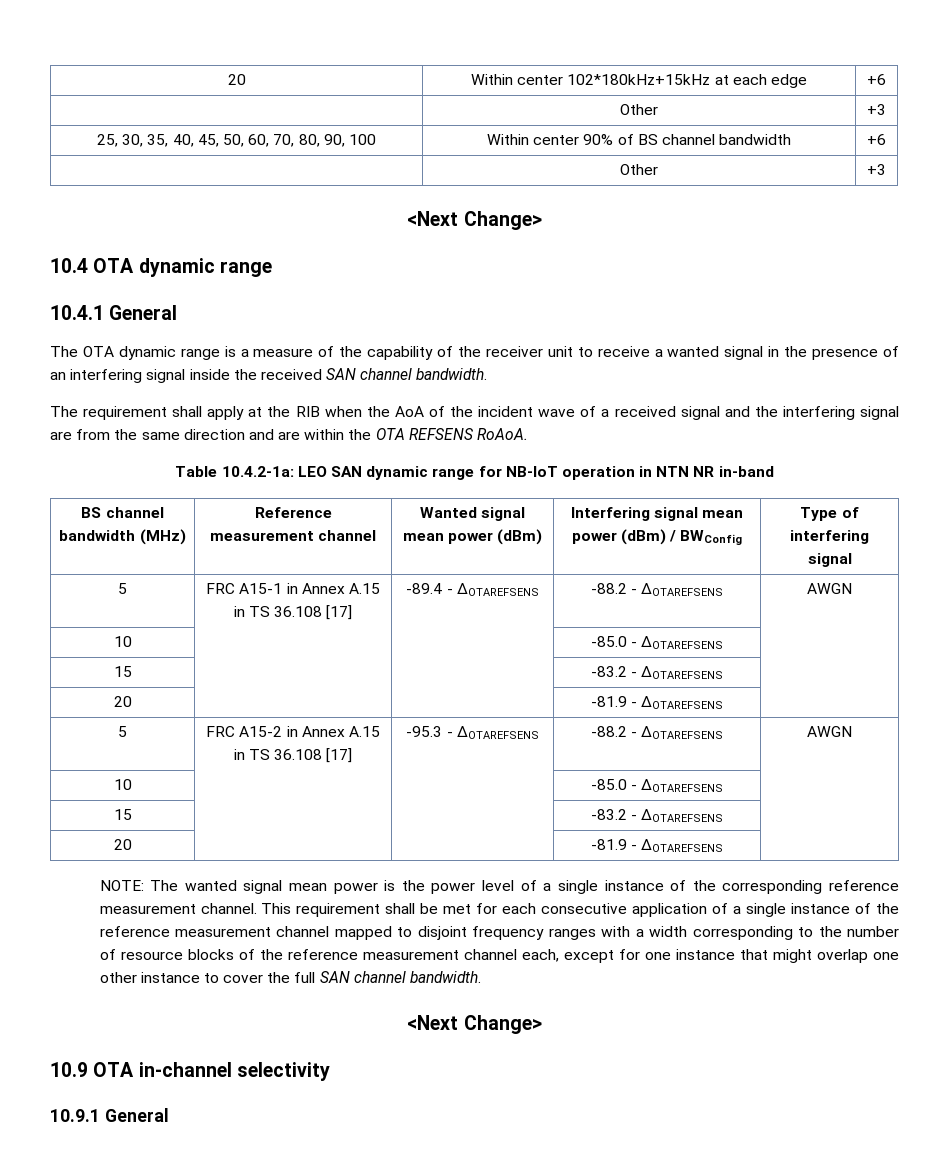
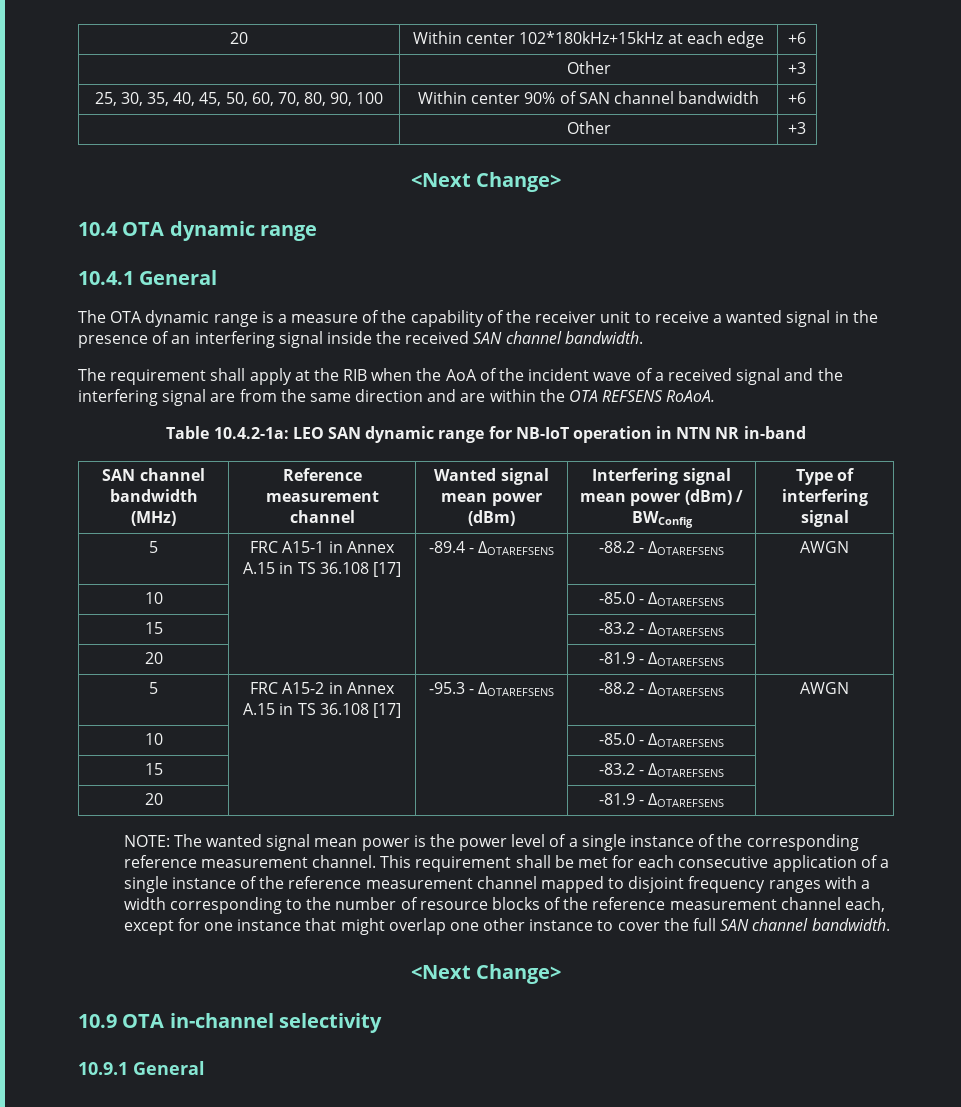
- 25, 30, 35, 40, 45, 50, 60, 70, 80, 90, 100 | Within center 90% of BS channel bandwidth | +6
+ 25, 30, 35, 40, 45, 50, 60, 70, 80, 90, 100 | Within center 90% of SAN channel bandwidth | +6
- BS channel bandwidth (MHz) | Reference measurement channel | Wanted signal mean power (dBm) | Interfering signal mean power (dBm) / BWConfig | Type of interfering signal
+ SAN channel bandwidth (MHz) | Reference measurement channel | Wanted signal mean power (dBm) | Interfering signal mean power (dBm) / BWConfig | Type of interfering signal

